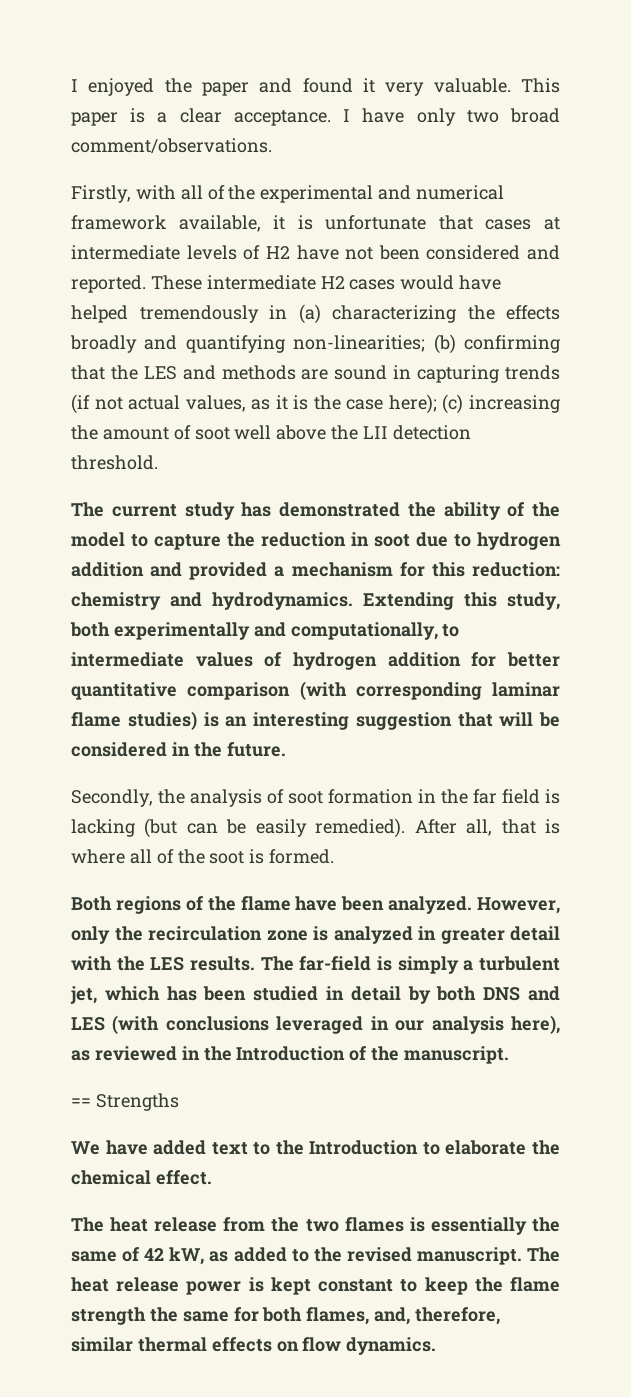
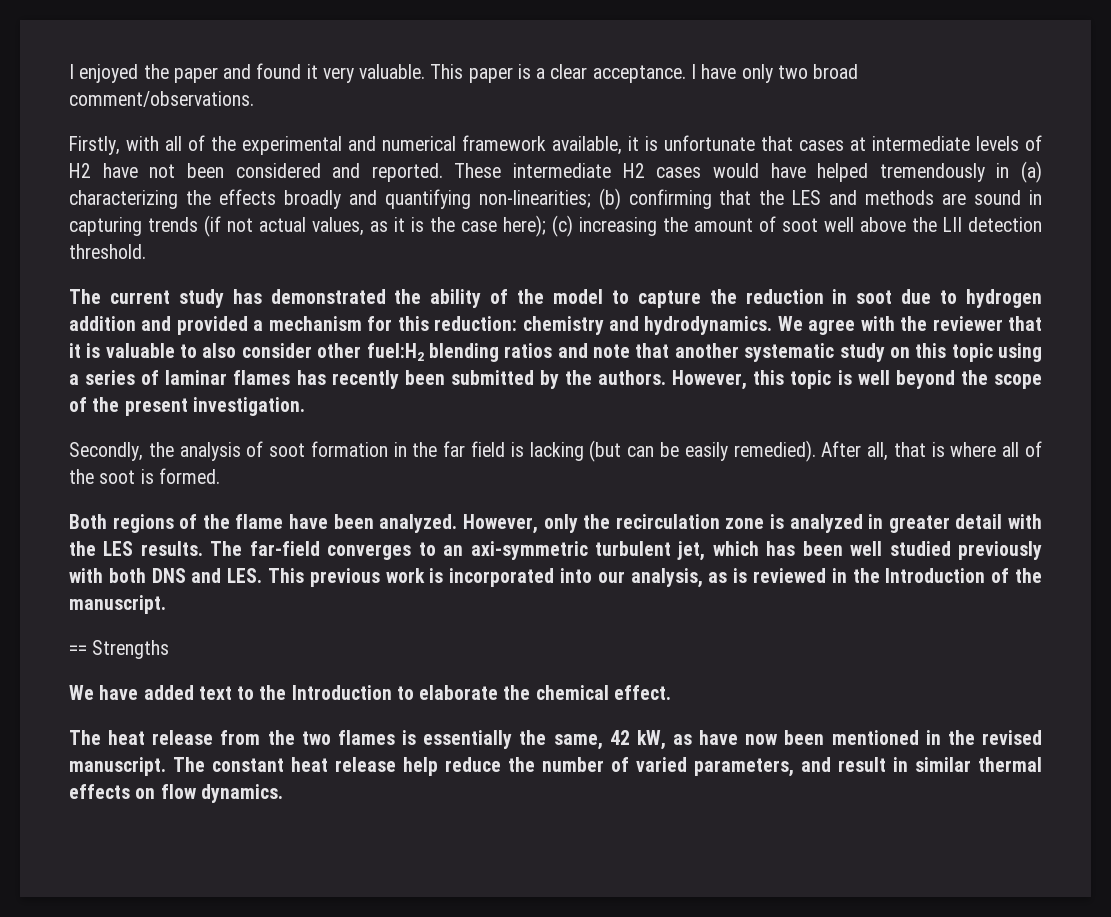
- Extending this study, both experimentally and computationally, to intermediate values of hydrogen addition for better quantitative comparison (with corresponding laminar flame studies) is an interesting suggestion that will be considered in the future.
+ We agree with the reviewer that it is valuable to also consider other fuel:H2 blending ratios and note that another systematic study on this topic using a series of laminar flames has recently been submitted by the authors. However, this topic is well beyond the scope of the present investigation.
- The far-field is simply a turbulent jet, which has been studied in detail by both DNS and LES (with conclusions leveraged in our analysis here), as reviewed in the Introduction of the manuscript.
+ The far-field converges to an axi-symmetric turbulent jet, which has been well studied previously with both DNS and LES. This previous work is incorporated into our analysis, as is reviewed in the Introduction of the manuscript.
- The heat release from the two flames is essentially the same of 42 kW, as added to the revised manuscript.
+ The heat release from the two flames is essentially the same, 42 kW, as have now been mentioned in the revised manuscript.
- The heat release power is kept constant to keep the flame strength the same for both flames, and, therefore, similar thermal effects on flow dynamics.
+ The constant heat release help reduce the number of varied parameters, and result in similar thermal effects on flow dynamics.

